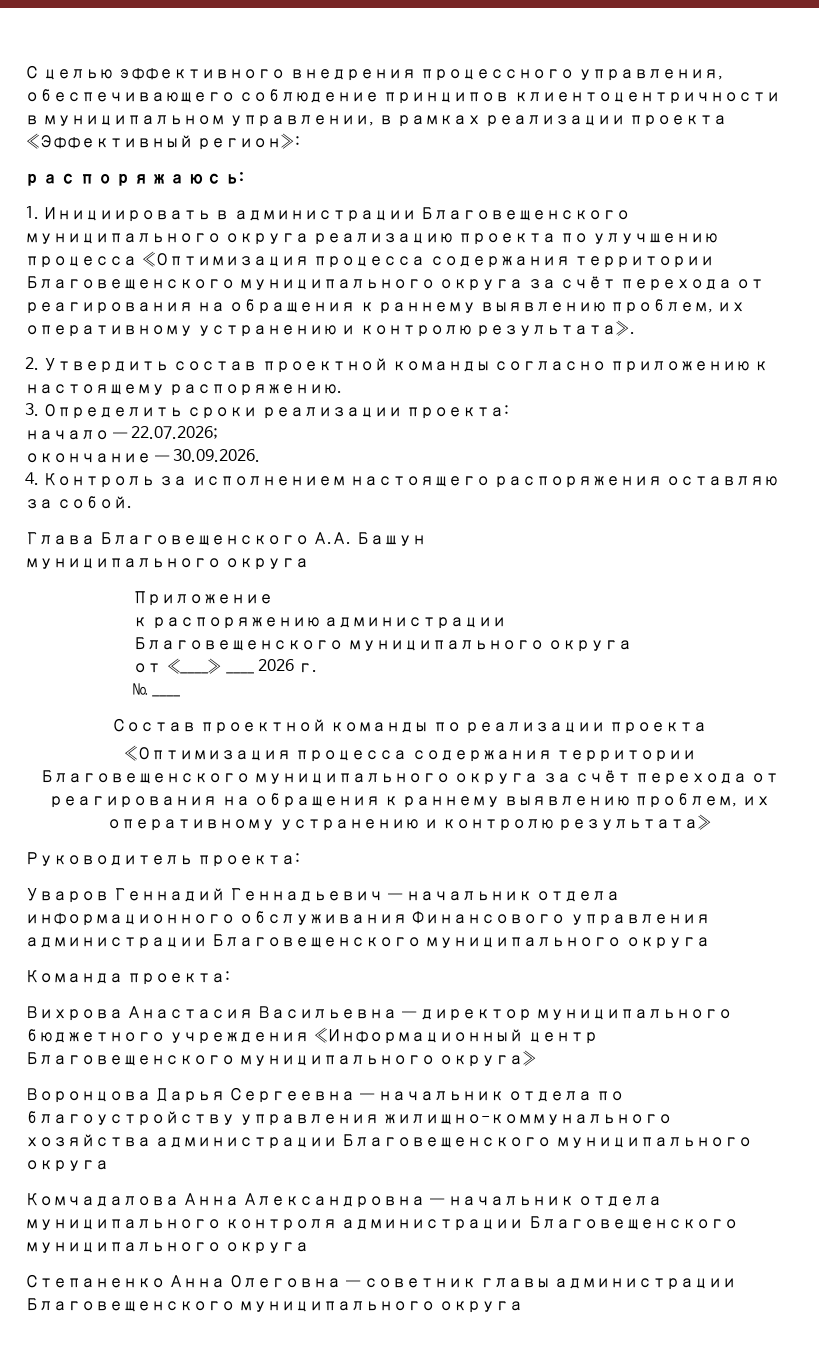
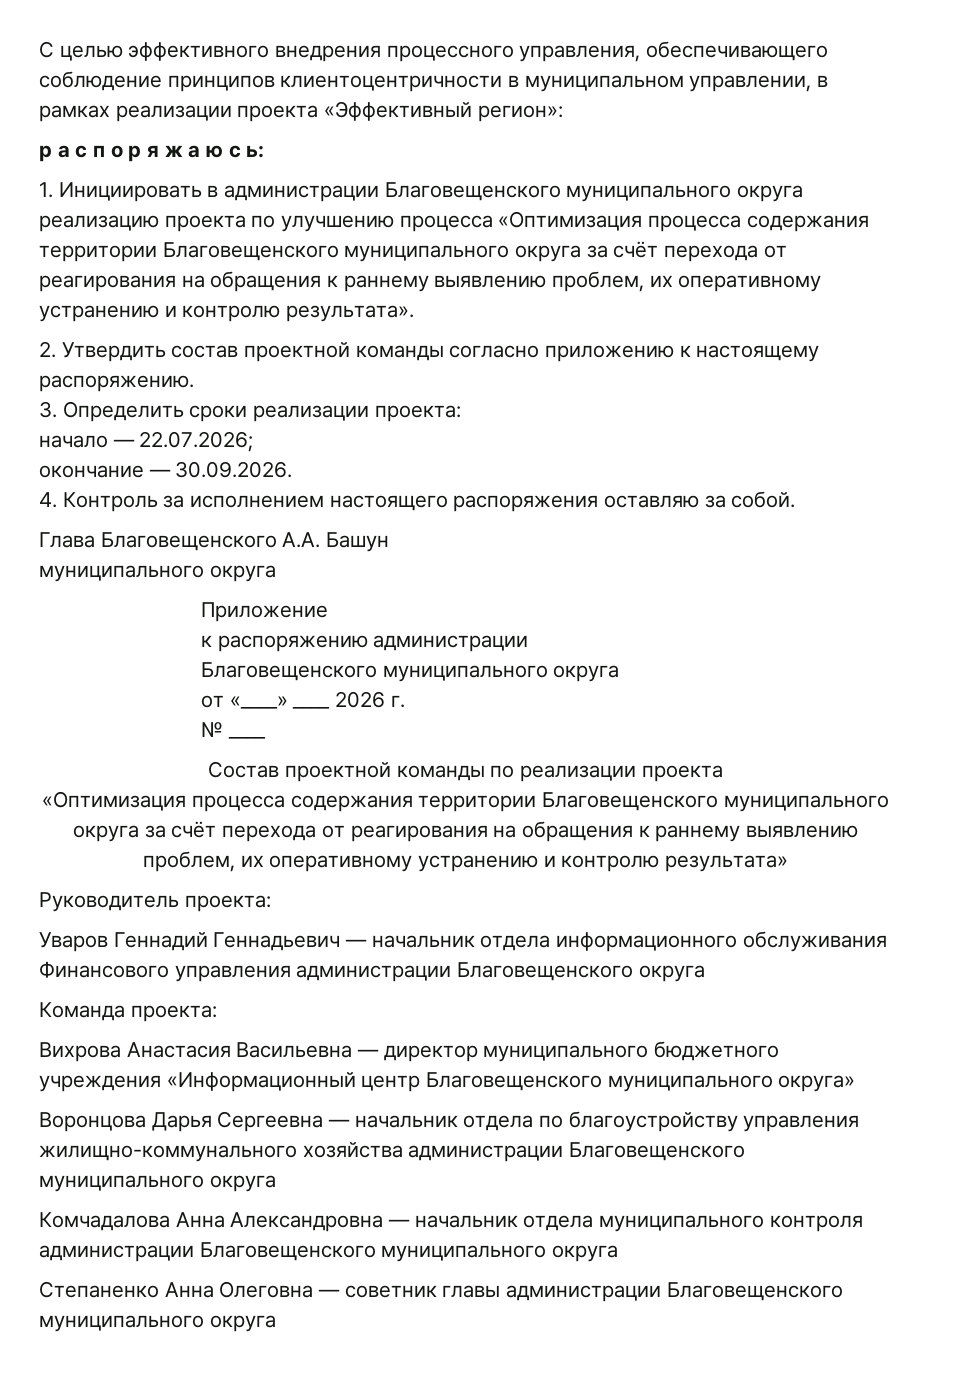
- Уваров Геннадий Геннадьевич — начальник отдела информационного обслуживания Финансового управления администрации Благовещенского муниципального округа
+ Уваров Геннадий Геннадьевич — начальник отдела информационного обслуживания Финансового управления администрации Благовещенского округа

